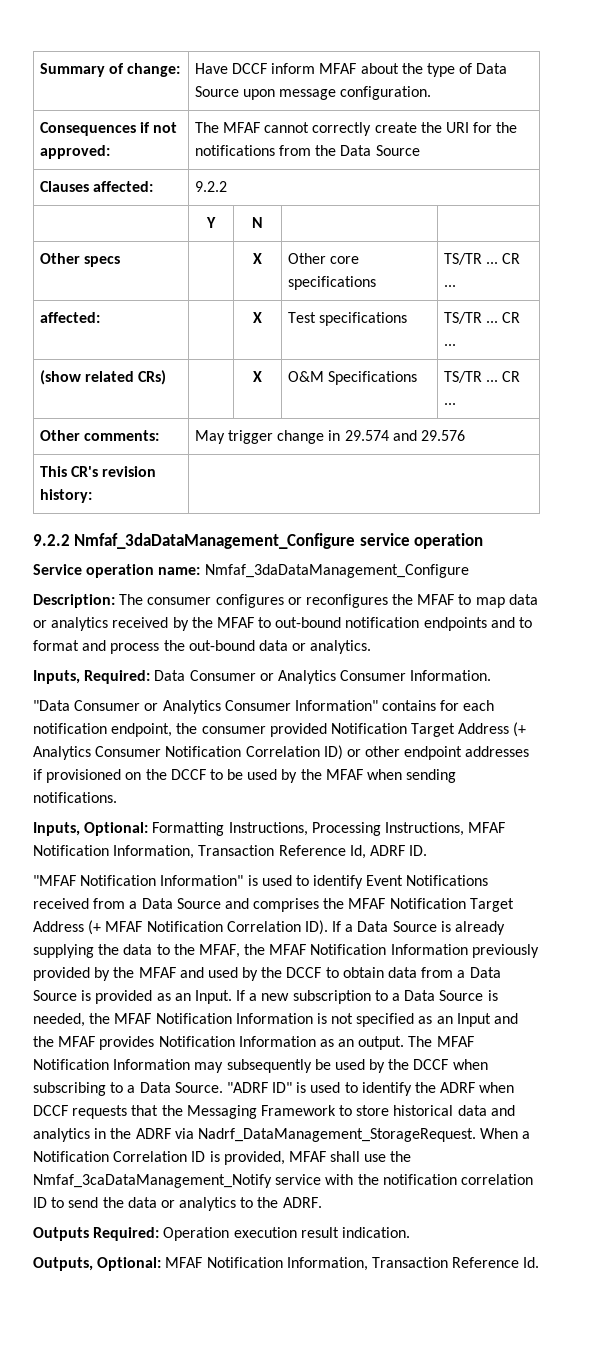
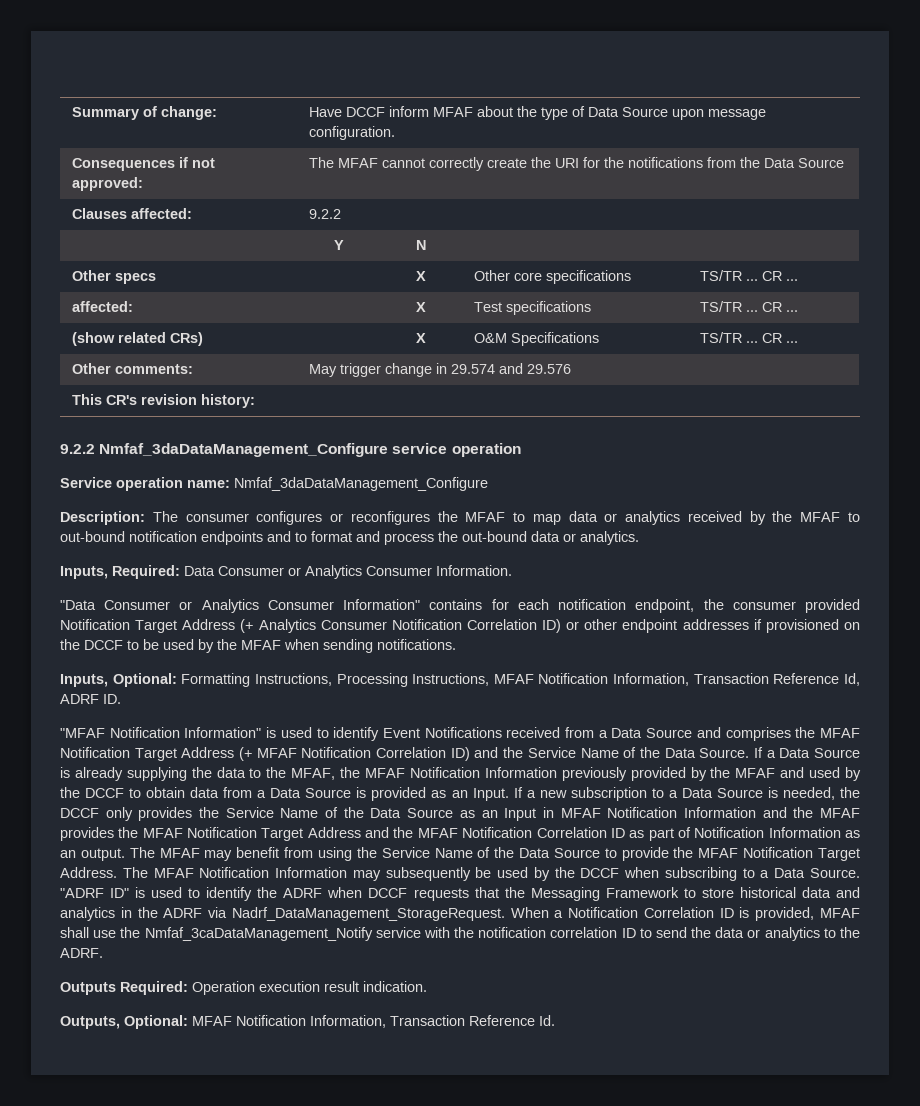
- "MFAF Notification Information" is used to identify Event Notifications received from a Data Source and comprises the MFAF Notification Target Address (+ MFAF Notification Correlation ID). If a Data Source is already supplying the data to the MFAF, the MFAF Notification Information previously provided by the MFAF and used by the DCCF to obtain data from a Data Source is provided as an Input.
+ "MFAF Notification Information" is used to identify Event Notifications received from a Data Source and comprises the MFAF Notification Target Address (+ MFAF Notification Correlation ID) and the Service Name of the Data Source. If a Data Source is already supplying the data to the MFAF, the MFAF Notification Information previously provided by the MFAF and used by the DCCF to obtain data from a Data Source is provided as an Input.
- If a new subscription to a Data Source is needed, the MFAF Notification Information is not specified as an Input and the MFAF provides Notification Information as an output.
+ If a new subscription to a Data Source is needed, the DCCF only provides the Service Name of the Data Source as an Input in MFAF Notification Information and the MFAF provides the MFAF Notification Target Address and the MFAF Notification Correlation ID as part of Notification Information as an output.
- The MFAF Notification Information may subsequently be used by the DCCF when subscribing to a Data Source.
+ The MFAF may benefit from using the Service Name of the Data Source to provide the MFAF Notification Target Address. The MFAF Notification Information may subsequently be used by the DCCF when subscribing to a Data Source.

